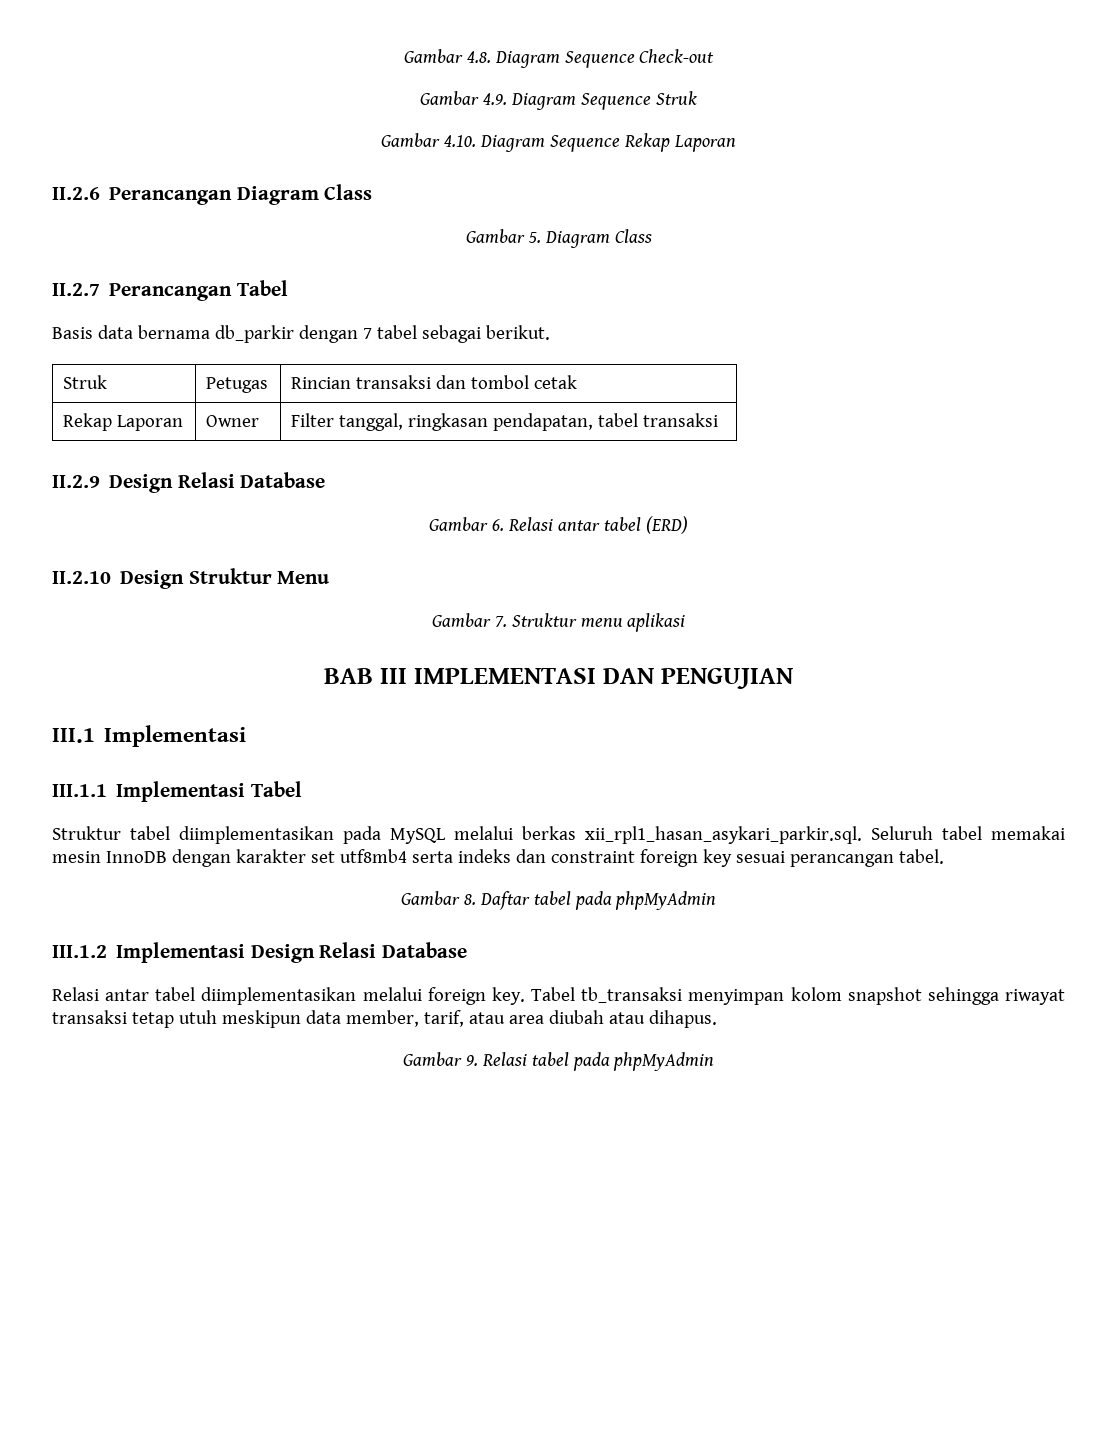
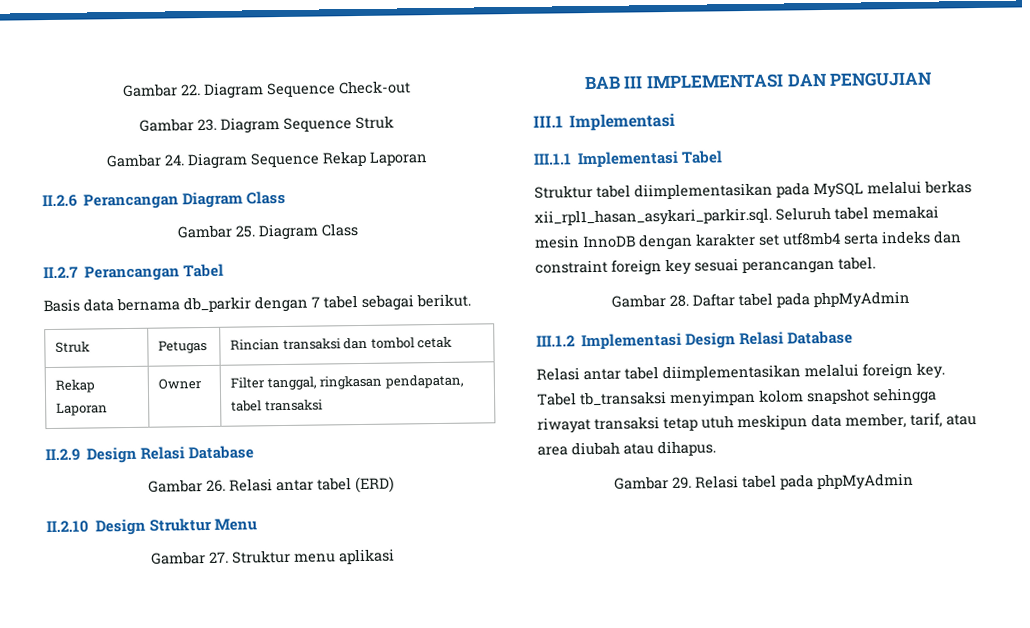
- Gambar 4.8. Diagram Sequence Check-out
+ Gambar 22. Diagram Sequence Check-out
- Gambar 4.9. Diagram Sequence Struk
+ Gambar 23. Diagram Sequence Struk
- Gambar 4.10. Diagram Sequence Rekap Laporan
+ Gambar 24. Diagram Sequence Rekap Laporan
- Gambar 5. Diagram Class
+ Gambar 25. Diagram Class
- Gambar 6. Relasi antar tabel (ERD)
+ Gambar 26. Relasi antar tabel (ERD)
- Gambar 7. Struktur menu aplikasi
+ Gambar 27. Struktur menu aplikasi
- Gambar 8. Daftar tabel pada phpMyAdmin
+ Gambar 28. Daftar tabel pada phpMyAdmin
- Gambar 9. Relasi tabel pada phpMyAdmin
+ Gambar 29. Relasi tabel pada phpMyAdmin

